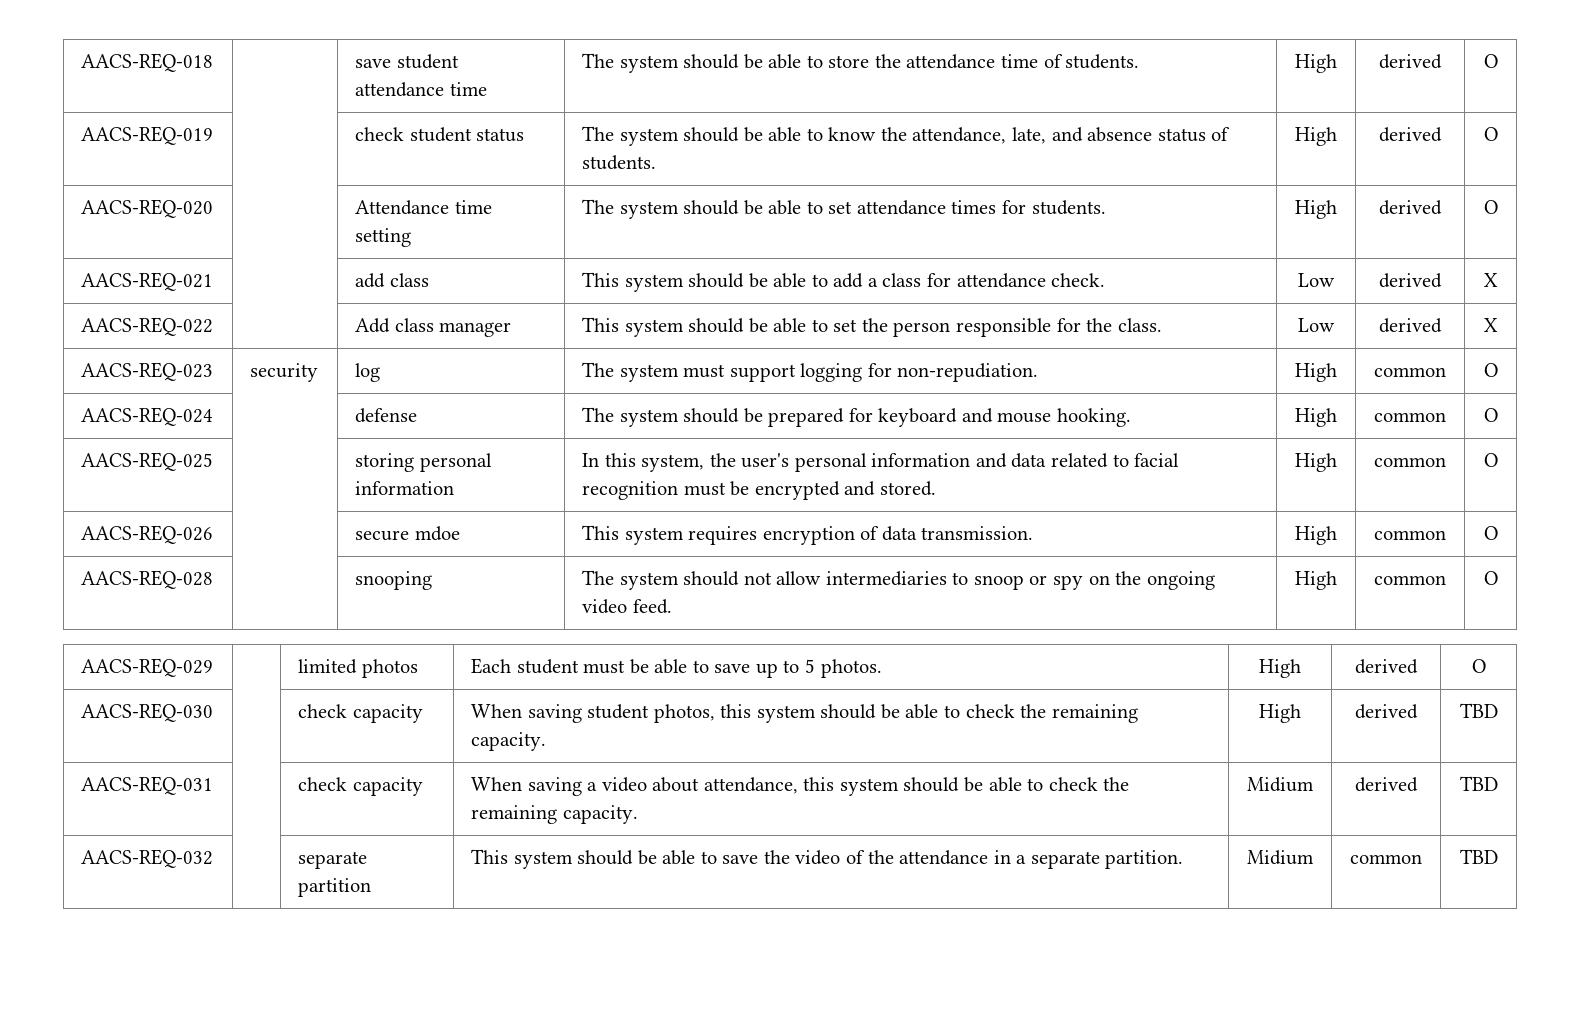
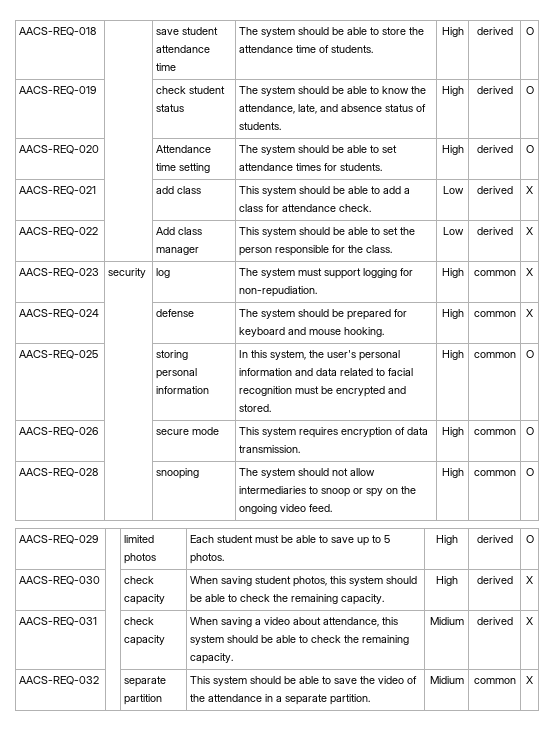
- AACS-REQ-023 | security | log | The system must support logging for non-repudiation. | High | common | O
+ AACS-REQ-023 | security | log | The system must support logging for non-repudiation. | High | common | X
- AACS-REQ-024 | | defense | The system should be prepared for keyboard and mouse hooking. | High | common | O
+ AACS-REQ-024 | | defense | The system should be prepared for keyboard and mouse hooking. | High | common | X
- AACS-REQ-026 | | secure mdoe | This system requires encryption of data transmission. | High | common | O
+ AACS-REQ-026 | | secure mode | This system requires encryption of data transmission. | High | common | O
- AACS-REQ-030 | | check capacity | When saving student photos, this system should be able to check the remaining capacity. | High | derived | TBD
+ AACS-REQ-030 | | check capacity | When saving student photos, this system should be able to check the remaining capacity. | High | derived | X
- AACS-REQ-031 | | check capacity | When saving a video about attendance, this system should be able to check the remaining capacity. | Midium | derived | TBD
+ AACS-REQ-031 | | check capacity | When saving a video about attendance, this system should be able to check the remaining capacity. | Midium | derived | X
- AACS-REQ-032 | | separate partition | This system should be able to save the video of the attendance in a separate partition. | Midium | common | TBD
+ AACS-REQ-032 | | separate partition | This system should be able to save the video of the attendance in a separate partition. | Midium | common | X

